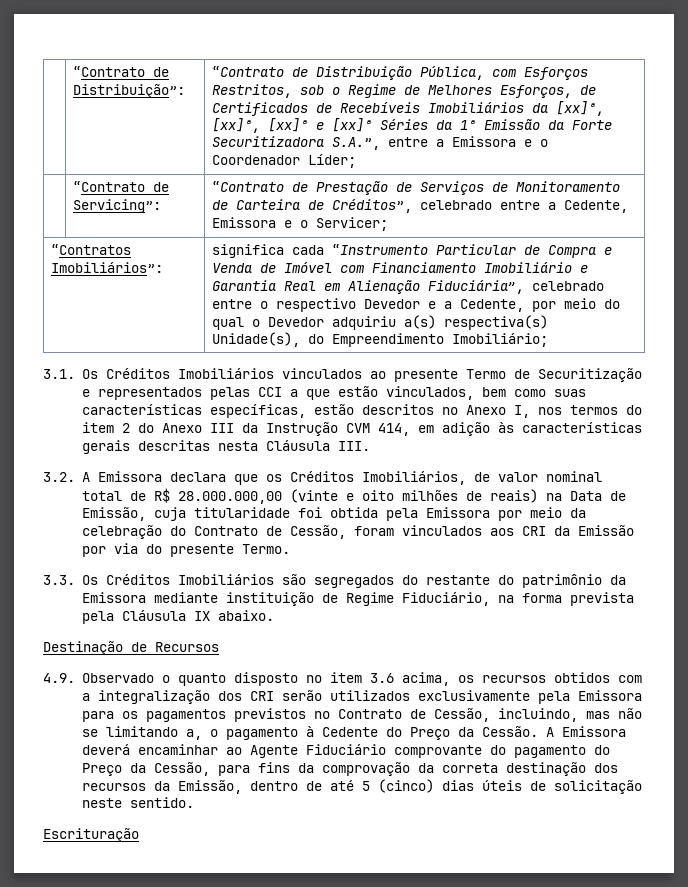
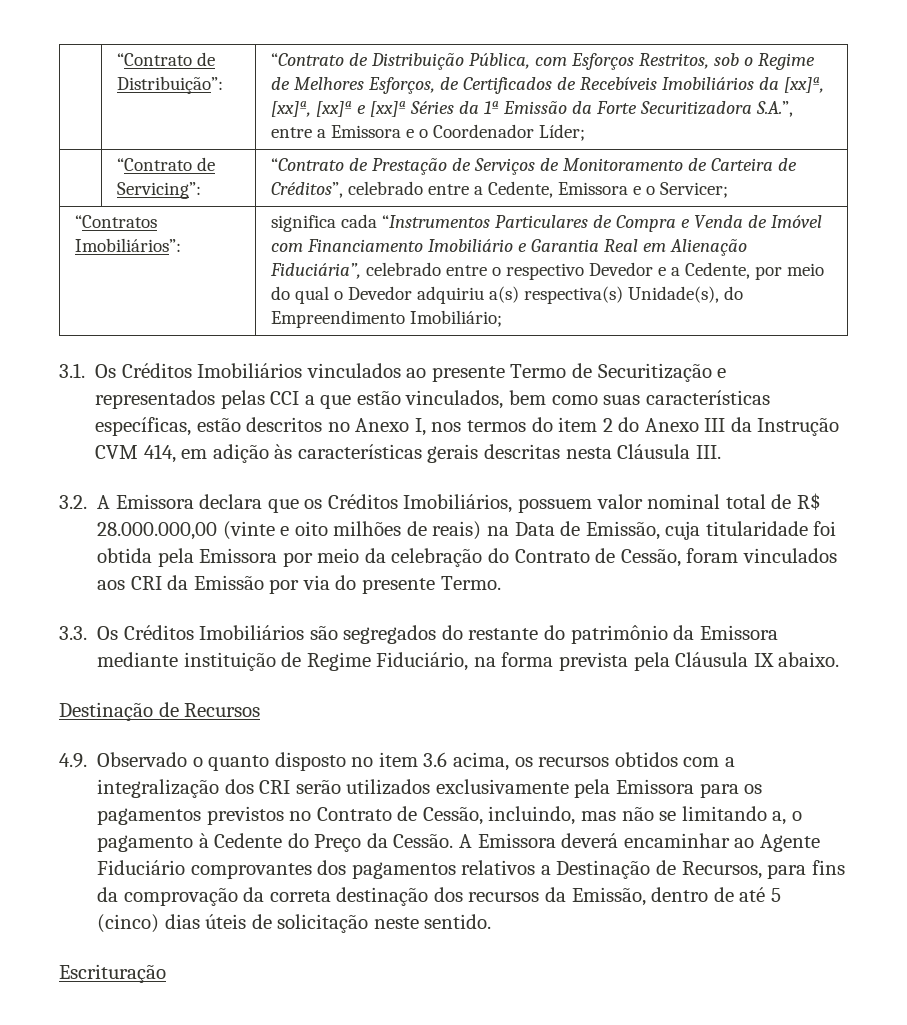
- significa cada “Instrumento Particular de Compra e Venda de Imóvel com Financiamento Imobiliário e Garantia Real em Alienação Fiduciária”, celebrado entre o respectivo Devedor e a Cedente, por meio do qual o Devedor adquiriu a(s) respectiva(s) Unidade(s), do Empreendimento Imobiliário;
+ significa cada “Instrumentos Particulares de Compra e Venda de Imóvel com Financiamento Imobiliário e Garantia Real em Alienação Fiduciária”, celebrado entre o respectivo Devedor e a Cedente, por meio do qual o Devedor adquiriu a(s) respectiva(s) Unidade(s), do Empreendimento Imobiliário;
- 3.2. A Emissora declara que os Créditos Imobiliários, de valor nominal total de R$ 28.000.000,00 (vinte e oito milhões de reais) na Data de Emissão, cuja titularidade foi obtida pela Emissora por meio da celebração do Contrato de Cessão, foram vinculados aos CRI da Emissão por via do presente Termo.
+ 3.2. A Emissora declara que os Créditos Imobiliários, possuem valor nominal total de R$ 28.000.000,00 (vinte e oito milhões de reais) na Data de Emissão, cuja titularidade foi obtida pela Emissora por meio da celebração do Contrato de Cessão, foram vinculados aos CRI da Emissão por via do presente Termo.
- A Emissora deverá encaminhar ao Agente Fiduciário comprovante do pagamento do Preço da Cessão, para fins da comprovação da correta destinação dos recursos da Emissão, dentro de até 5 (cinco) dias úteis de solicitação neste sentido.
+ A Emissora deverá encaminhar ao Agente Fiduciário comprovantes dos pagamentos relativos a Destinação de Recursos, para fins da comprovação da correta destinação dos recursos da Emissão, dentro de até 5 (cinco) dias úteis de solicitação neste sentido.

